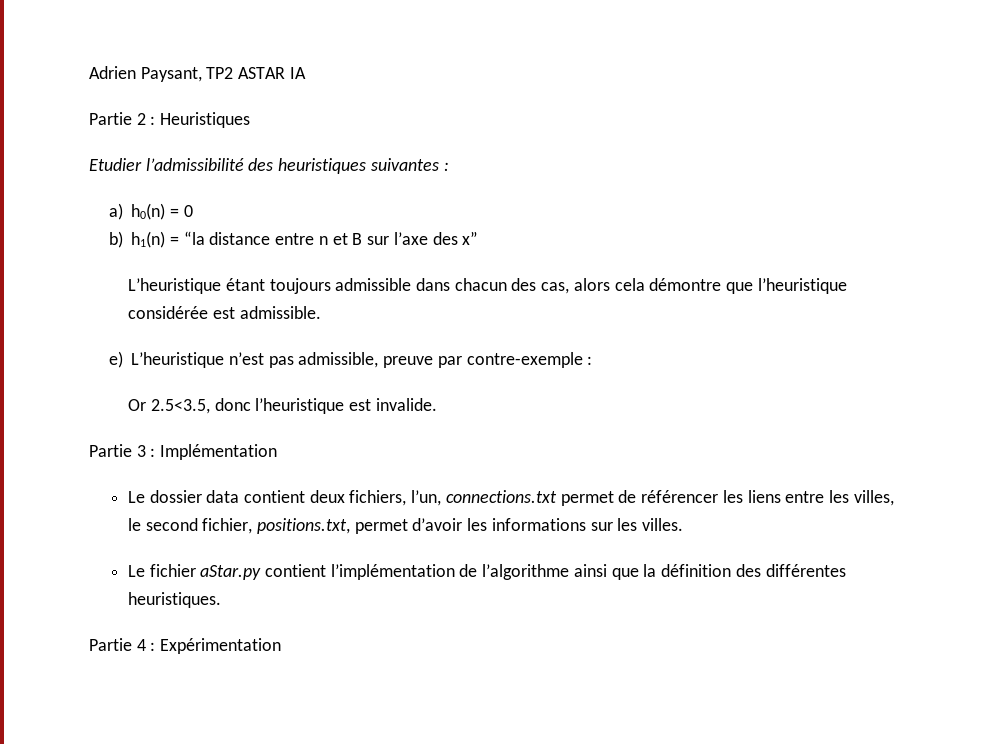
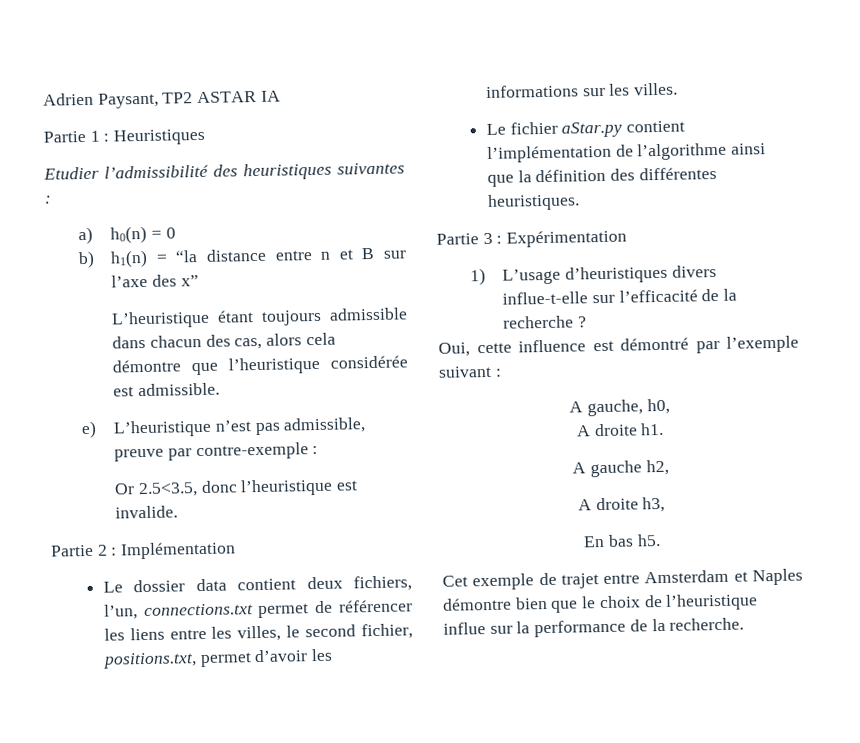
- Partie 2 : Heuristiques
+ Partie 1 : Heuristiques
- Partie 3 : Implémentation
+ Partie 2 : Implémentation
- Partie 4 : Expérimentation
+ Partie 3 : Expérimentation
+ 1) L’usage d’heuristiques divers influe-t-elle sur l’efficacité de la recherche ?
+ Oui, cette influence est démontré par l’exemple suivant :
+ A gauche, h0,
+ A droite h1.
+ A gauche h2,
+ A droite h3,
+ En bas h5.
+ Cet exemple de trajet entre Amsterdam et Naples démontre bien que le choix de l’heuristique influe sur la performance de la recherche.

